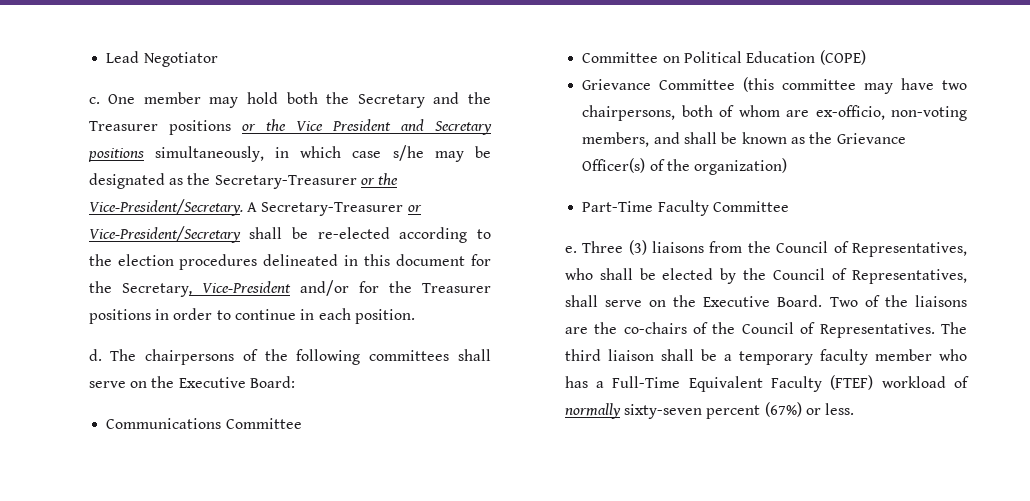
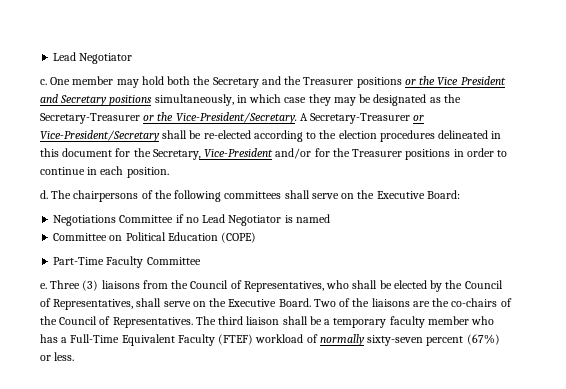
- One member may hold both the Secretary and the Treasurer positions or the Vice President and Secretary positions simultaneously, in which case s/he may be designated as the Secretary-Treasurer or the Vice-President/Secretary.
+ One member may hold both the Secretary and the Treasurer positions or the Vice President and Secretary positions simultaneously, in which case they may be designated as the Secretary-Treasurer or the Vice-President/Secretary.
- Communications Committee
+ Negotiations Committee if no Lead Negotiator is named
- Grievance Committee (this committee may have two chairpersons, both of whom are ex-officio, non-voting members, and shall be known as the Grievance Officer(s) of the organization)

